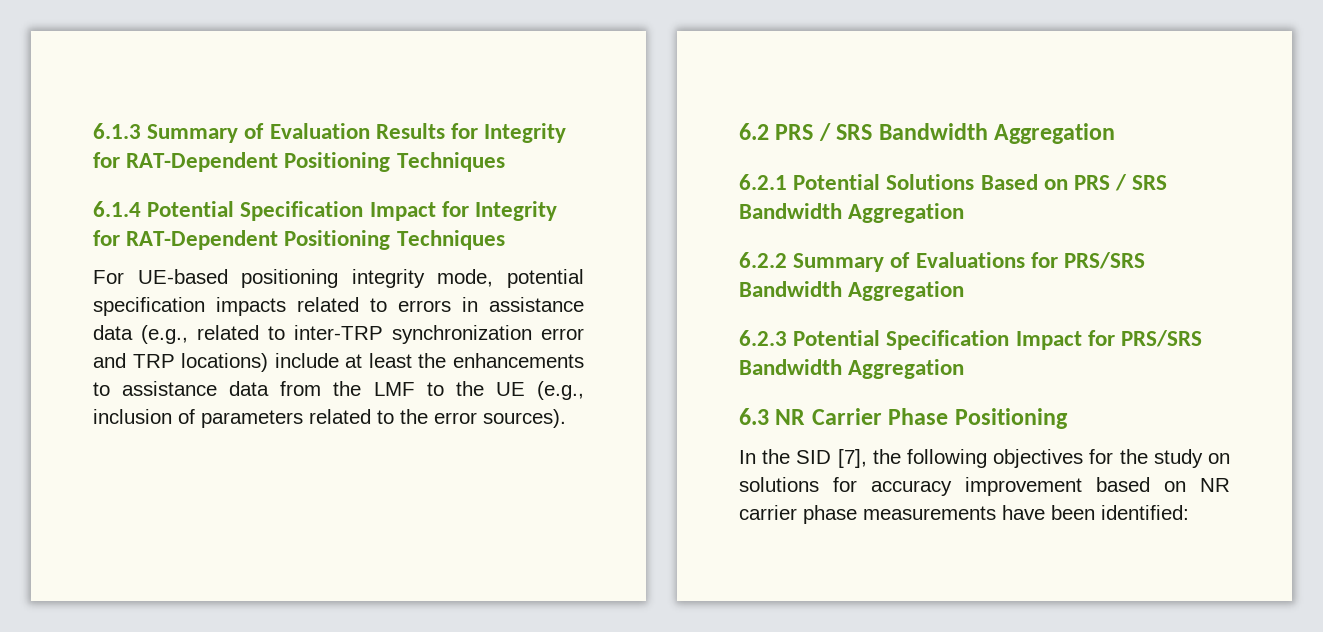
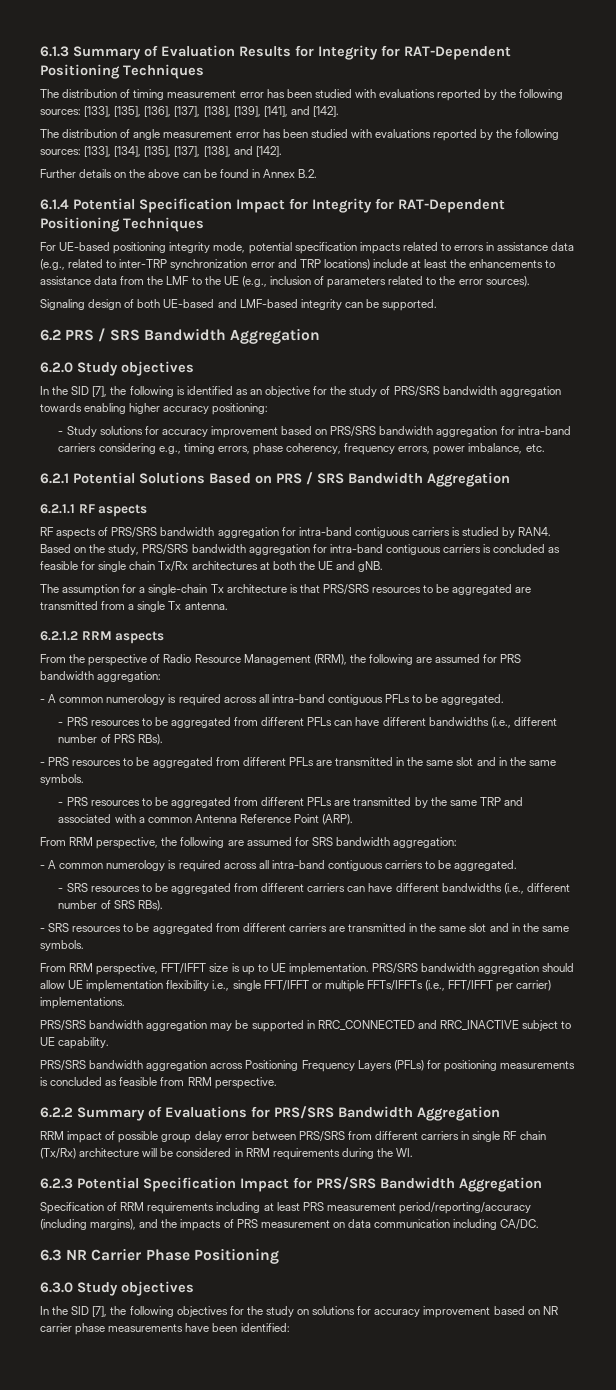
+ The distribution of timing measurement error has been studied with evaluations reported by the following sources: [133], [135], [136], [137], [138], [139], [141], and [142].
+ The distribution of angle measurement error has been studied with evaluations reported by the following sources: [133], [134], [135], [137], [138], and [142].
+ Further details on the above can be found in Annex B.2.
+ Signaling design of both UE-based and LMF-based integrity can be supported.
+ 6.2.0 Study objectives
+ In the SID [7], the following is identified as an objective for the study of PRS/SRS bandwidth aggregation towards enabling higher accuracy positioning:
+ - Study solutions for accuracy improvement based on PRS/SRS bandwidth aggregation for intra-band carriers considering e.g., timing errors, phase coherency, frequency errors, power imbalance, etc.
+ 6.2.1.1 RF aspects
+ RF aspects of PRS/SRS bandwidth aggregation for intra-band contiguous carriers is studied by RAN4. Based on the study, PRS/SRS bandwidth aggregation for intra-band contiguous carriers is concluded as feasible for single chain Tx/Rx architectures at both the UE and gNB.
+ The assumption for a single-chain Tx architecture is that PRS/SRS resources to be aggregated are transmitted from a single Tx antenna.
+ 6.2.1.2 RRM aspects
+ From the perspective of Radio Resource Management (RRM), the following are assumed for PRS bandwidth aggregation:
+ - A common numerology is required across all intra-band contiguous PFLs to be aggregated.
+ - PRS resources to be aggregated from different PFLs can have different bandwidths (i.e., different number of PRS RBs).
+ - PRS resources to be aggregated from different PFLs are transmitted in the same slot and in the same symbols.
+ - PRS resources to be aggregated from different PFLs are transmitted by the same TRP and associated with a common Antenna Reference Point (ARP).
+ From RRM perspective, the following are assumed for SRS bandwidth aggregation:
+ - A common numerology is required across all intra-band contiguous carriers to be aggregated.
+ - SRS resources to be aggregated from different carriers can have different bandwidths (i.e., different number of SRS RBs).
+ - SRS resources to be aggregated from different carriers are transmitted in the same slot and in the same symbols.
+ From RRM perspective, FFT/IFFT size is up to UE implementation. PRS/SRS bandwidth aggregation should allow UE implementation flexibility i.e., single FFT/IFFT or multiple FFTs/IFFTs (i.e., FFT/IFFT per carrier) implementations.
+ PRS/SRS bandwidth aggregation may be supported in RRC_CONNECTED and RRC_INACTIVE subject to UE capability.
+ PRS/SRS bandwidth aggregation across Positioning Frequency Layers (PFLs) for positioning measurements is concluded as feasible from RRM perspective.
+ RRM impact of possible group delay error between PRS/SRS from different carriers in single RF chain (Tx/Rx) architecture will be considered in RRM requirements during the WI.
+ Specification of RRM requirements including at least PRS measurement period/reporting/accuracy (including margins), and the impacts of PRS measurement on data communication including CA/DC.
+ 6.3.0 Study objectives

